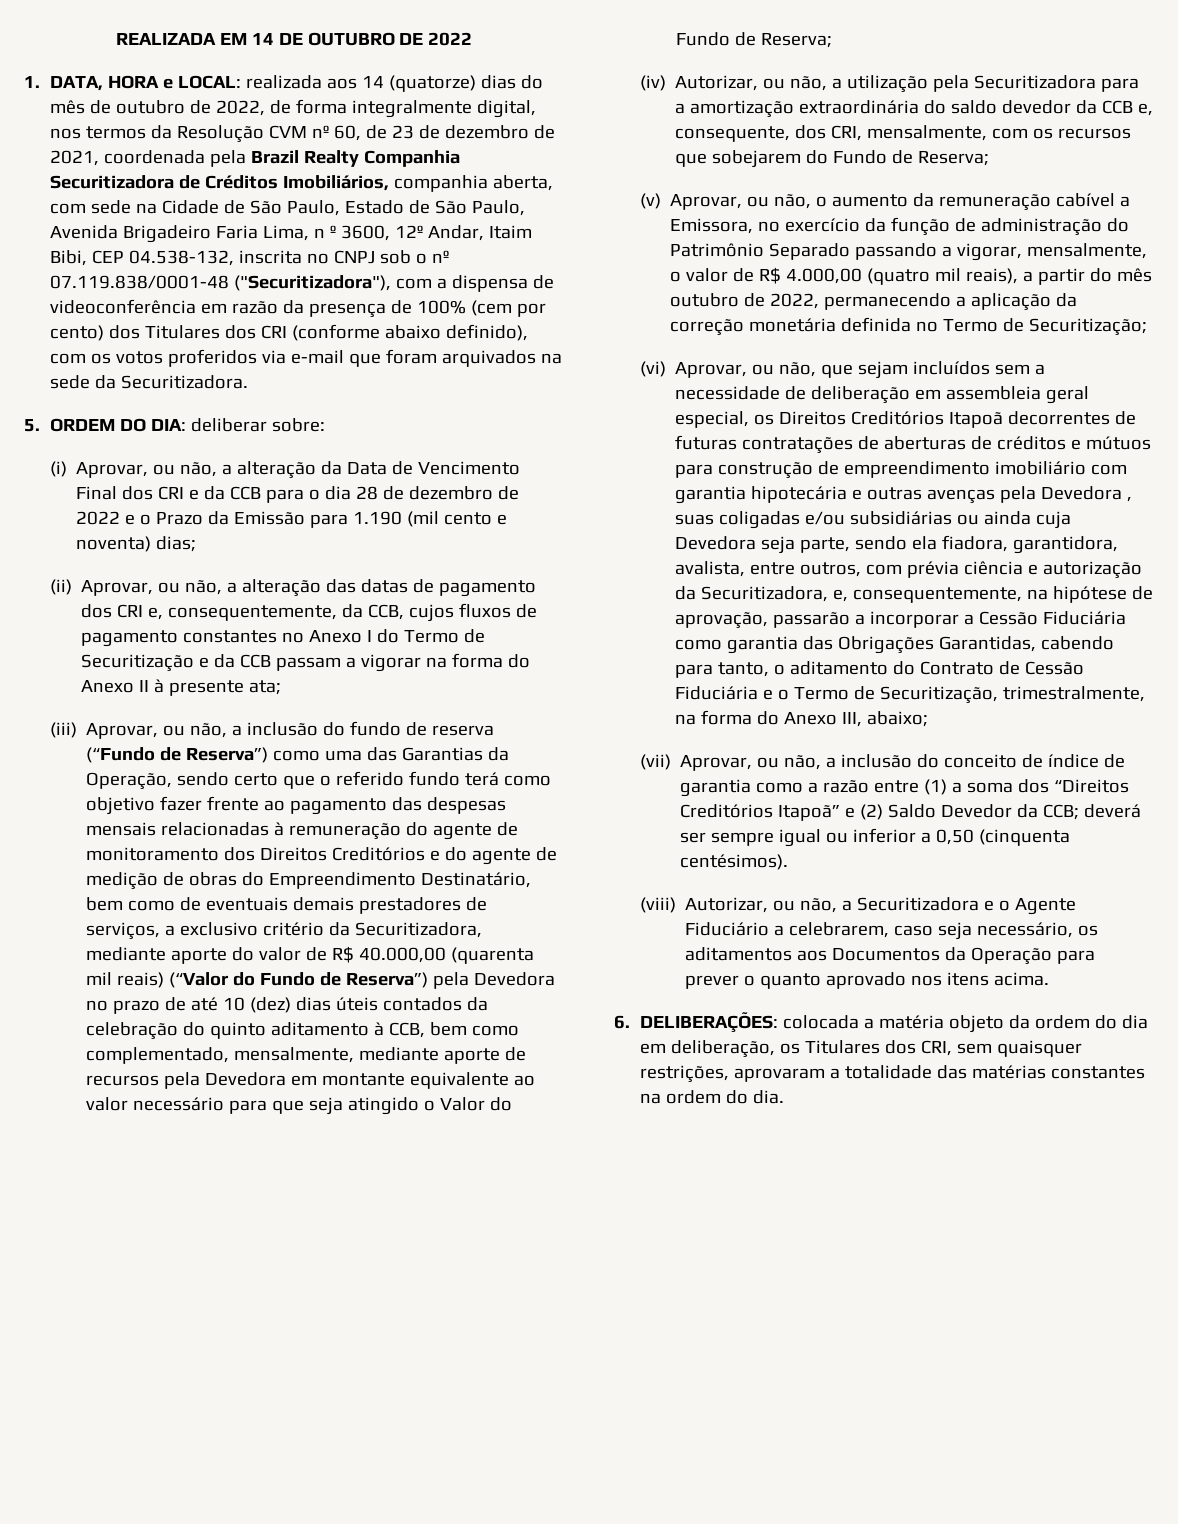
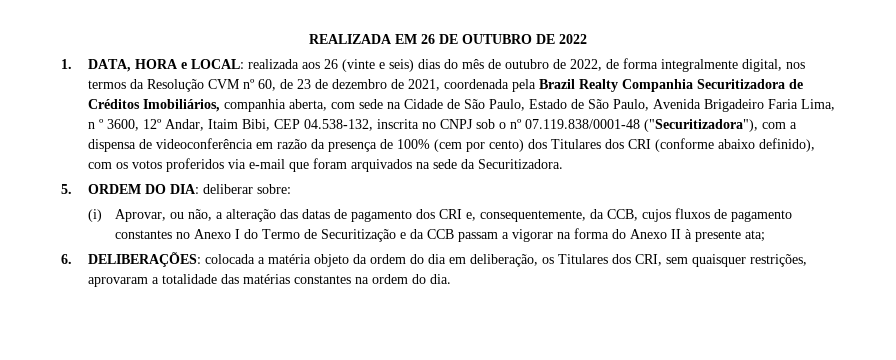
- REALIZADA EM 14 DE OUTUBRO DE 2022
+ REALIZADA EM 26 DE OUTUBRO DE 2022
- realizada aos 14 (quatorze) dias do mês de outubro de 2022, de forma integralmente digital, nos termos da Resolução CVM nº 60, de 23 de dezembro de 2021, coordenada pela Brazil Realty Companhia Securitizadora de Créditos Imobiliários, companhia aberta, com sede na Cidade de São Paulo, Estado de São Paulo, Avenida Brigadeiro Faria Lima, n º 3600, 12º Andar, Itaim Bibi, CEP 04.538-132, inscrita no CNPJ sob o nº 07.119.838/0001-48 ("Securitizadora"), com a dispensa de videoconferência em razão da presença de 100% (cem por cento) dos Titulares dos CRI (conforme abaixo definido), com os votos proferidos via e-mail que foram arquivados na sede da Securitizadora.
+ realizada aos 26 (vinte e seis) dias do mês de outubro de 2022, de forma integralmente digital, nos termos da Resolução CVM nº 60, de 23 de dezembro de 2021, coordenada pela Brazil Realty Companhia Securitizadora de Créditos Imobiliários, companhia aberta, com sede na Cidade de São Paulo, Estado de São Paulo, Avenida Brigadeiro Faria Lima, n º 3600, 12º Andar, Itaim Bibi, CEP 04.538-132, inscrita no CNPJ sob o nº 07.119.838/0001-48 ("Securitizadora"), com a dispensa de videoconferência em razão da presença de 100% (cem por cento) dos Titulares dos CRI (conforme abaixo definido), com os votos proferidos via e-mail que foram arquivados na sede da Securitizadora.
- (i) Aprovar, ou não, a alteração da Data de Vencimento Final dos CRI e da CCB para o dia 28 de dezembro de 2022 e o Prazo da Emissão para 1.190 (mil cento e noventa) dias;
- (ii) Aprovar, ou não, a alteração das datas de pagamento dos CRI e, consequentemente, da CCB, cujos fluxos de pagamento constantes no Anexo I do Termo de Securitização e da CCB passam a vigorar na forma do Anexo II à presente ata;
+ (i) Aprovar, ou não, a alteração das datas de pagamento dos CRI e, consequentemente, da CCB, cujos fluxos de pagamento constantes no Anexo I do Termo de Securitização e da CCB passam a vigorar na forma do Anexo II à presente ata;
- (iii) Aprovar, ou não, a inclusão do fundo de reserva (“Fundo de Reserva”) como uma das Garantias da Operação, sendo certo que o referido fundo terá como objetivo fazer frente ao pagamento das despesas mensais relacionadas à remuneração do agente de monitoramento dos Direitos Creditórios e do agente de medição de obras do Empreendimento Destinatário, bem como de eventuais demais prestadores de serviços, a exclusivo critério da Securitizadora, mediante aporte do valor de R$ 40.000,00 (quarenta mil reais) (“Valor do Fundo de Reserva”) pela Devedora no prazo de até 10 (dez) dias úteis contados da celebração do quinto aditamento à CCB, bem como complementado, mensalmente, mediante aporte de recursos pela Devedora em montante equivalente ao valor necessário para que seja atingido o Valor do Fundo de Reserva;
- (iv) Autorizar, ou não, a utilização pela Securitizadora para a amortização extraordinária do saldo devedor da CCB e, consequente, dos CRI, mensalmente, com os recursos que sobejarem do Fundo de Reserva;
- (v) Aprovar, ou não, o aumento da remuneração cabível a Emissora, no exercício da função de administração do Patrimônio Separado passando a vigorar, mensalmente, o valor de R$ 4.000,00 (quatro mil reais), a partir do mês outubro de 2022, permanecendo a aplicação da correção monetária definida no Termo de Securitização;
- (vi) Aprovar, ou não, que sejam incluídos sem a necessidade de deliberação em assembleia geral especial, os Direitos Creditórios Itapoã decorrentes de futuras contratações de aberturas de créditos e mútuos para construção de empreendimento imobiliário com garantia hipotecária e outras avenças pela Devedora , suas coligadas e/ou subsidiárias ou ainda cuja Devedora seja parte, sendo ela fiadora, garantidora, avalista, entre outros, com prévia ciência e autorização da Securitizadora, e, consequentemente, na hipótese de aprovação, passarão a incorporar a Cessão Fiduciária como garantia das Obrigações Garantidas, cabendo para tanto, o aditamento do Contrato de Cessão Fiduciária e o Termo de Securitização, trimestralmente, na forma do Anexo III, abaixo;
- (vii) Aprovar, ou não, a inclusão do conceito de índice de garantia como a razão entre (1) a soma dos “Direitos Creditórios Itapoã” e (2) Saldo Devedor da CCB; deverá ser sempre igual ou inferior a 0,50 (cinquenta centésimos).
- (viii) Autorizar, ou não, a Securitizadora e o Agente Fiduciário a celebrarem, caso seja necessário, os aditamentos aos Documentos da Operação para prever o quanto aprovado nos itens acima.

